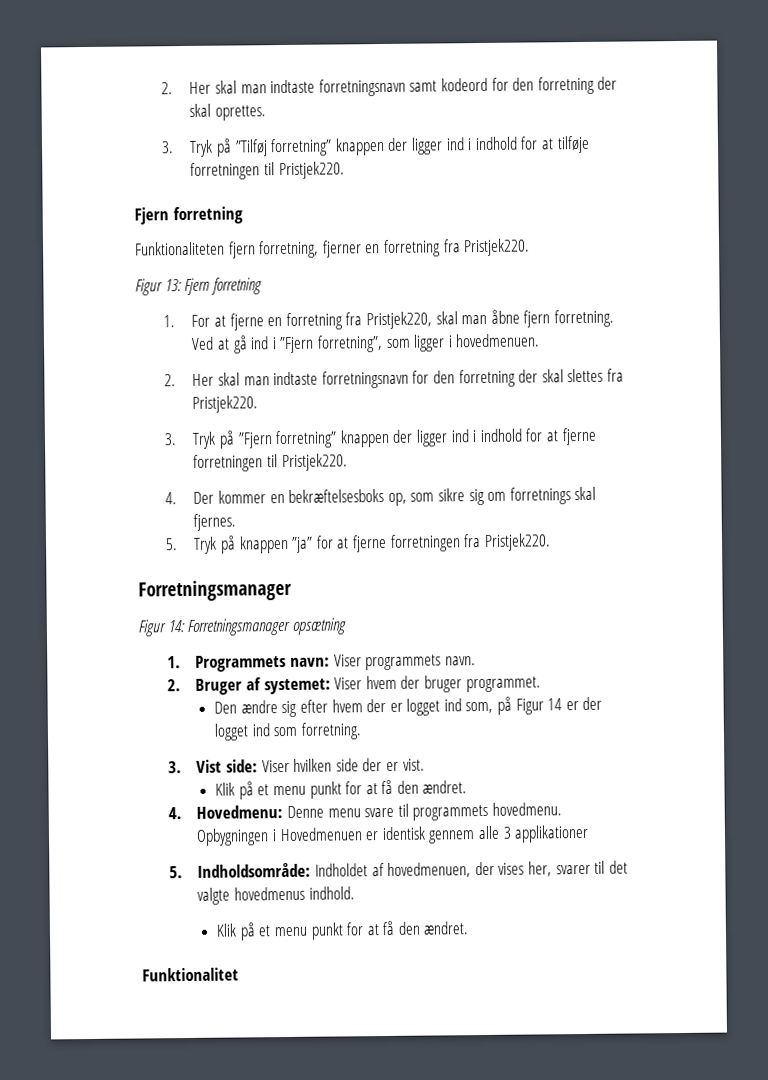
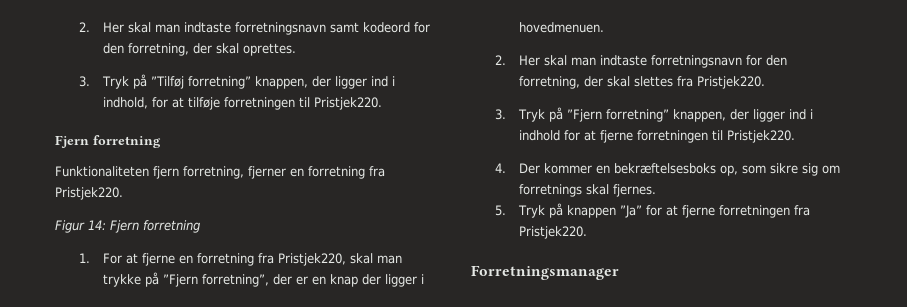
- 2. Her skal man indtaste forretningsnavn samt kodeord for den forretning der skal oprettes.
+ 2. Her skal man indtaste forretningsnavn samt kodeord for den forretning, der skal oprettes.
- 3. Tryk på ”Tilføj forretning” knappen der ligger ind i indhold for at tilføje forretningen til Pristjek220.
+ 3. Tryk på ”Tilføj forretning” knappen, der ligger ind i indhold, for at tilføje forretningen til Pristjek220.
- Figur 13: Fjern forretning
+ Figur 14: Fjern forretning
- 1. For at fjerne en forretning fra Pristjek220, skal man åbne fjern forretning. Ved at gå ind i ”Fjern forretning”, som ligger i hovedmenuen.
+ 1. For at fjerne en forretning fra Pristjek220, skal man trykke på ”Fjern forretning”, der er en knap der ligger i hovedmenuen.
- 2. Her skal man indtaste forretningsnavn for den forretning der skal slettes fra Pristjek220.
+ 2. Her skal man indtaste forretningsnavn for den forretning, der skal slettes fra Pristjek220.
- 3. Tryk på ”Fjern forretning” knappen der ligger ind i indhold for at fjerne forretningen til Pristjek220.
+ 3. Tryk på ”Fjern forretning” knappen, der ligger ind i indhold for at fjerne forretningen til Pristjek220.
- 5. Tryk på knappen ”ja” for at fjerne forretningen fra Pristjek220.
+ 5. Tryk på knappen ”Ja” for at fjerne forretningen fra Pristjek220.
- Figur 14: Forretningsmanager opsætning
- 1. Programmets navn: Viser programmets navn.
- 2. Bruger af systemet: Viser hvem der bruger programmet.
- Den ændre sig efter hvem der er logget ind som, på Figur 14 er der logget ind som forretning.
- 3. Vist side: Viser hvilken side der er vist.
- Klik på et menu punkt for at få den ændret.
- 4. Hovedmenu: Denne menu svare til programmets hovedmenu. Opbygningen i Hovedmenuen er identisk gennem alle 3 applikationer
- 5. Indholdsområde: Indholdet af hovedmenuen, der vises her, svarer til det valgte hovedmenus indhold.
- Klik på et menu punkt for at få den ændret.
- Funktionalitet

